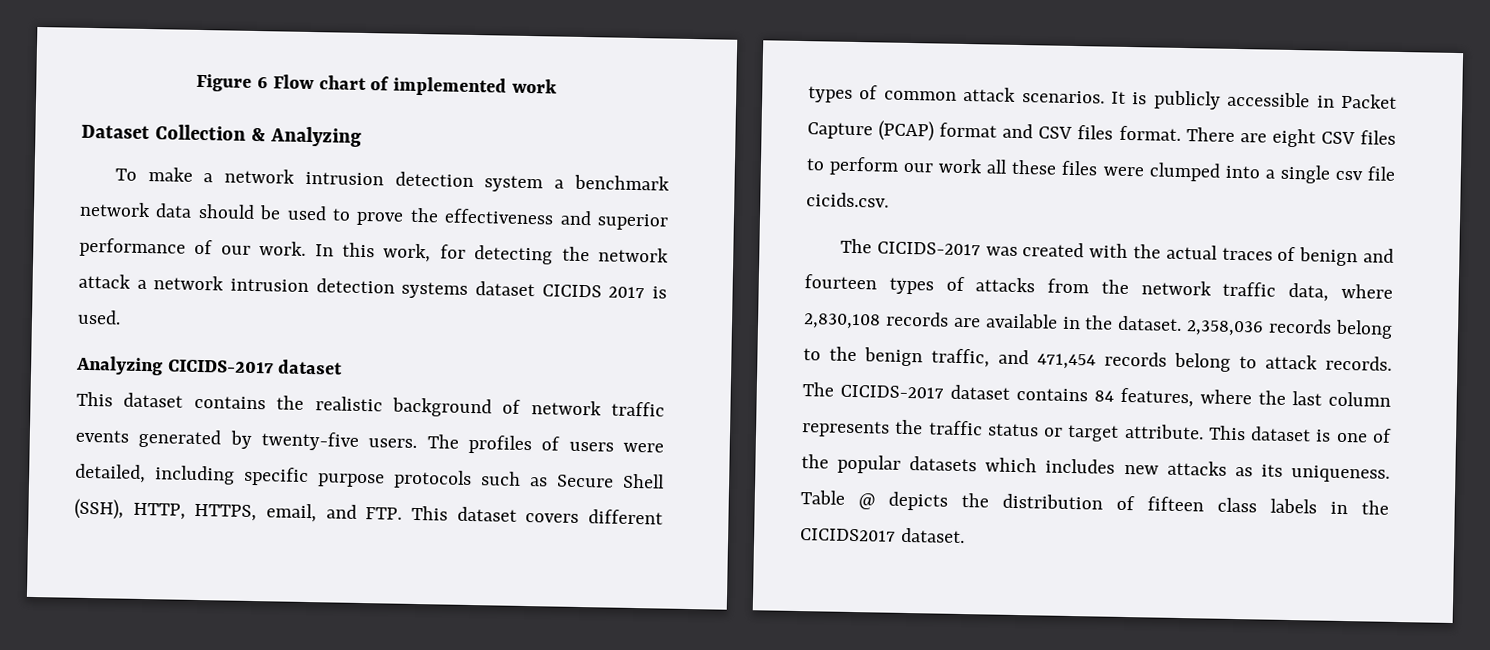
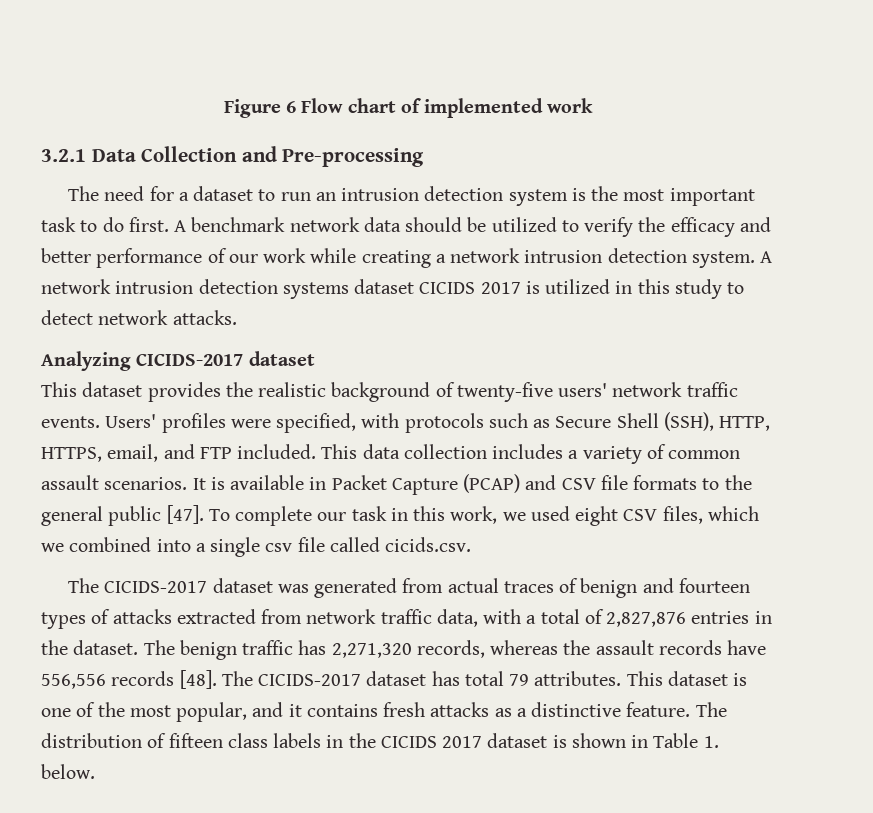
- Dataset Collection & Analyzing
- To make a network intrusion detection system a benchmark network data should be used to prove the effectiveness and superior performance of our work. In this work, for detecting the network attack a network intrusion detection systems dataset CICIDS 2017 is used.
+ 3.2.1 Data Collection and Pre-processing
+ The need for a dataset to run an intrusion detection system is the most important task to do first. A benchmark network data should be utilized to verify the efficacy and better performance of our work while creating a network intrusion detection system. A network intrusion detection systems dataset CICIDS 2017 is utilized in this study to detect network attacks.
- This dataset contains the realistic background of network traffic events generated by twenty-five users. The profiles of users were detailed, including specific purpose protocols such as Secure Shell (SSH), HTTP, HTTPS, email, and FTP. This dataset covers different types of common attack scenarios.
+ This dataset provides the realistic background of twenty-five users' network traffic events. Users' profiles were specified, with protocols such as Secure Shell (SSH), HTTP, HTTPS, email, and FTP included. This data collection includes a variety of common assault scenarios.
- It is publicly accessible in Packet Capture (PCAP) format and CSV files format. There are eight CSV files to perform our work all these files were clumped into a single csv file cicids.csv.
+ It is available in Packet Capture (PCAP) and CSV file formats to the general public [47]. To complete our task in this work, we used eight CSV files, which we combined into a single csv file called cicids.csv.
- The CICIDS-2017 was created with the actual traces of benign and fourteen types of attacks from the network traffic data, where 2,830,108 records are available in the dataset. 2,358,036 records belong to the benign traffic, and 471,454 records belong to attack records. The CICIDS-2017 dataset contains 84 features, where the last column represents the traffic status or target attribute.
+ The CICIDS-2017 dataset was generated from actual traces of benign and fourteen types of attacks extracted from network traffic data, with a total of 2,827,876 entries in the dataset. The benign traffic has 2,271,320 records, whereas the assault records have 556,556 records [48]. The CICIDS-2017 dataset has total 79 attributes.
- This dataset is one of the popular datasets which includes new attacks as its uniqueness. Table @ depicts the distribution of fifteen class labels in the CICIDS2017 dataset.
+ This dataset is one of the most popular, and it contains fresh attacks as a distinctive feature. The distribution of fifteen class labels in the CICIDS 2017 dataset is shown in Table 1. below.

